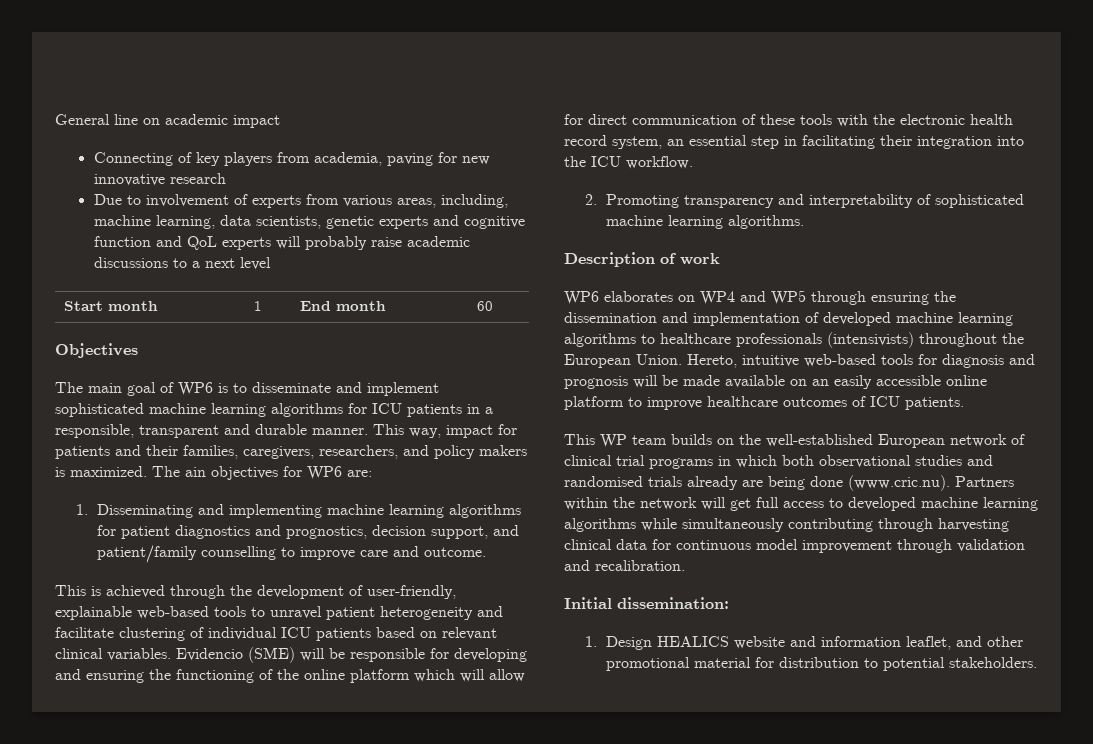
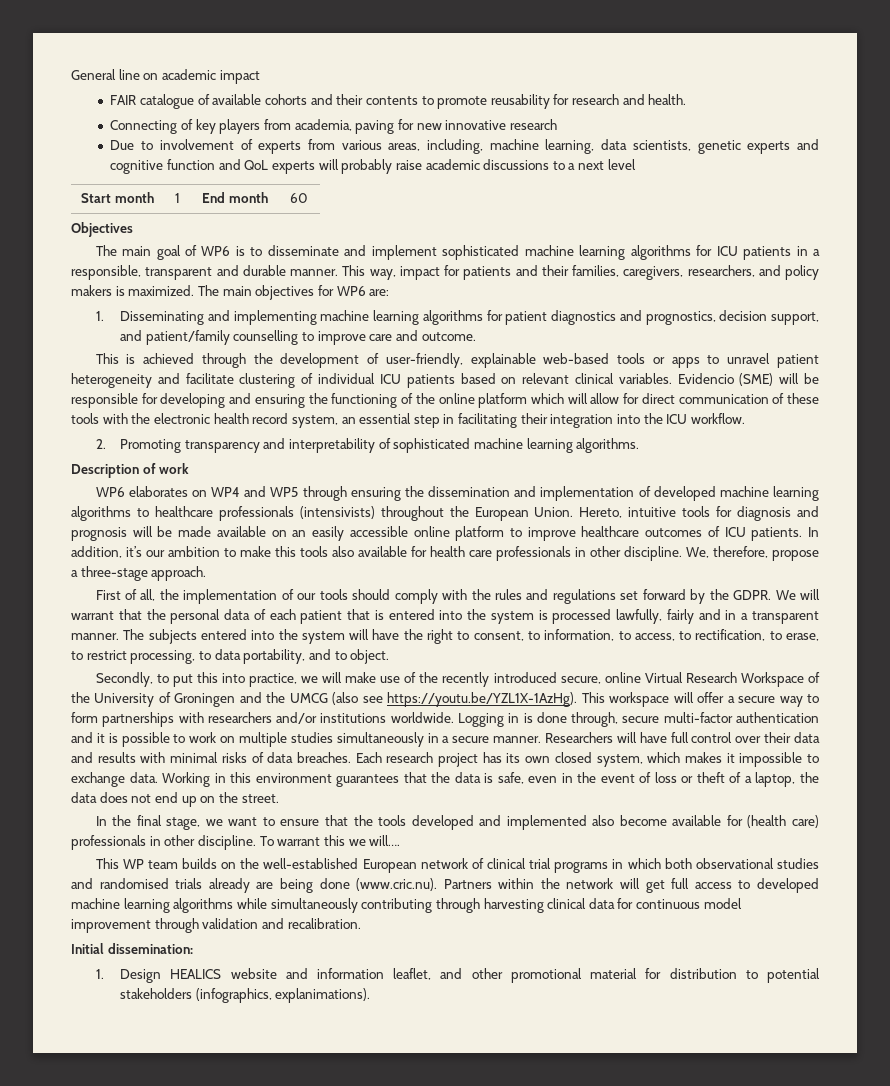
+ FAIR catalogue of available cohorts and their contents to promote reusability for research and health.
- The ain objectives for WP6 are:
+ The main objectives for WP6 are:
- This is achieved through the development of user-friendly, explainable web-based tools to unravel patient heterogeneity and facilitate clustering of individual ICU patients based on relevant clinical variables.
+ This is achieved through the development of user-friendly, explainable web-based tools or apps to unravel patient heterogeneity and facilitate clustering of individual ICU patients based on relevant clinical variables.
- Hereto, intuitive web-based tools for diagnosis and prognosis will be made available on an easily accessible online platform to improve healthcare outcomes of ICU patients.
+ Hereto, intuitive tools for diagnosis and prognosis will be made available on an easily accessible online platform to improve healthcare outcomes of ICU patients. In addition, it’s our ambition to make this tools also available for health care professionals in other discipline. We, therefore, propose a three-stage approach.
+ First of all, the implementation of our tools should comply with the rules and regulations set forward by the GDPR. We will warrant that the personal data of each patient that is entered into the system is processed lawfully, fairly and in a transparent manner. The subjects entered into the system will have the right to consent, to information, to access, to rectification, to erase, to restrict processing, to data portability, and to object.
+ Secondly, to put this into practice, we will make use of the recently introduced secure, online Virtual Research Workspace of the University of Groningen and the UMCG (also see https://youtu.be/YZL1X-1AzHg). This workspace will offer a secure way to form partnerships with researchers and/or institutions worldwide. Logging in is done through, secure multi-factor authentication and it is possible to work on multiple studies simultaneously in a secure manner. Researchers will have full control over their data and results with minimal risks of data breaches. Each research project has its own closed system, which makes it impossible to exchange data. Working in this environment guarantees that the data is safe, even in the event of loss or theft of a laptop, the data does not end up on the street.
+ In the final stage, we want to ensure that the tools developed and implemented also become available for (health care) professionals in other discipline. To warrant this we will….
- 1. Design HEALICS website and information leaflet, and other promotional material for distribution to potential stakeholders.
+ 1. Design HEALICS website and information leaflet, and other promotional material for distribution to potential stakeholders (infographics, explanimations).

